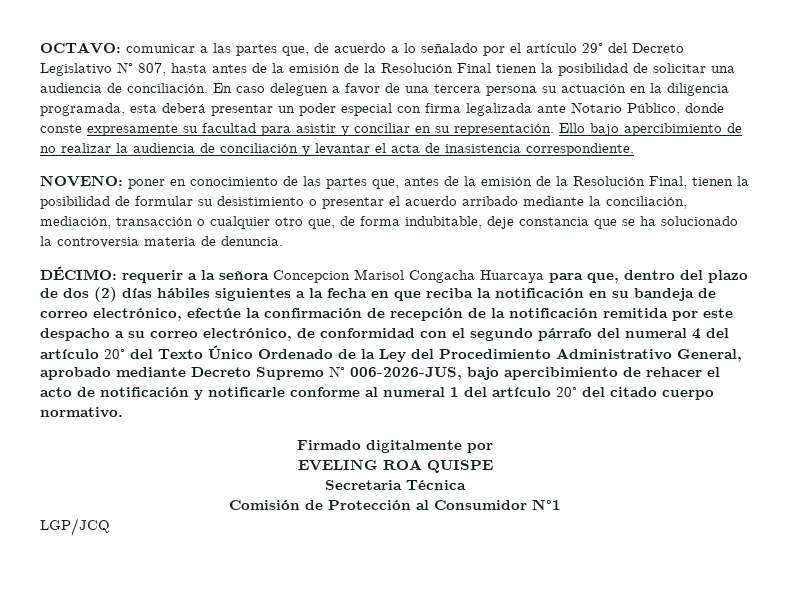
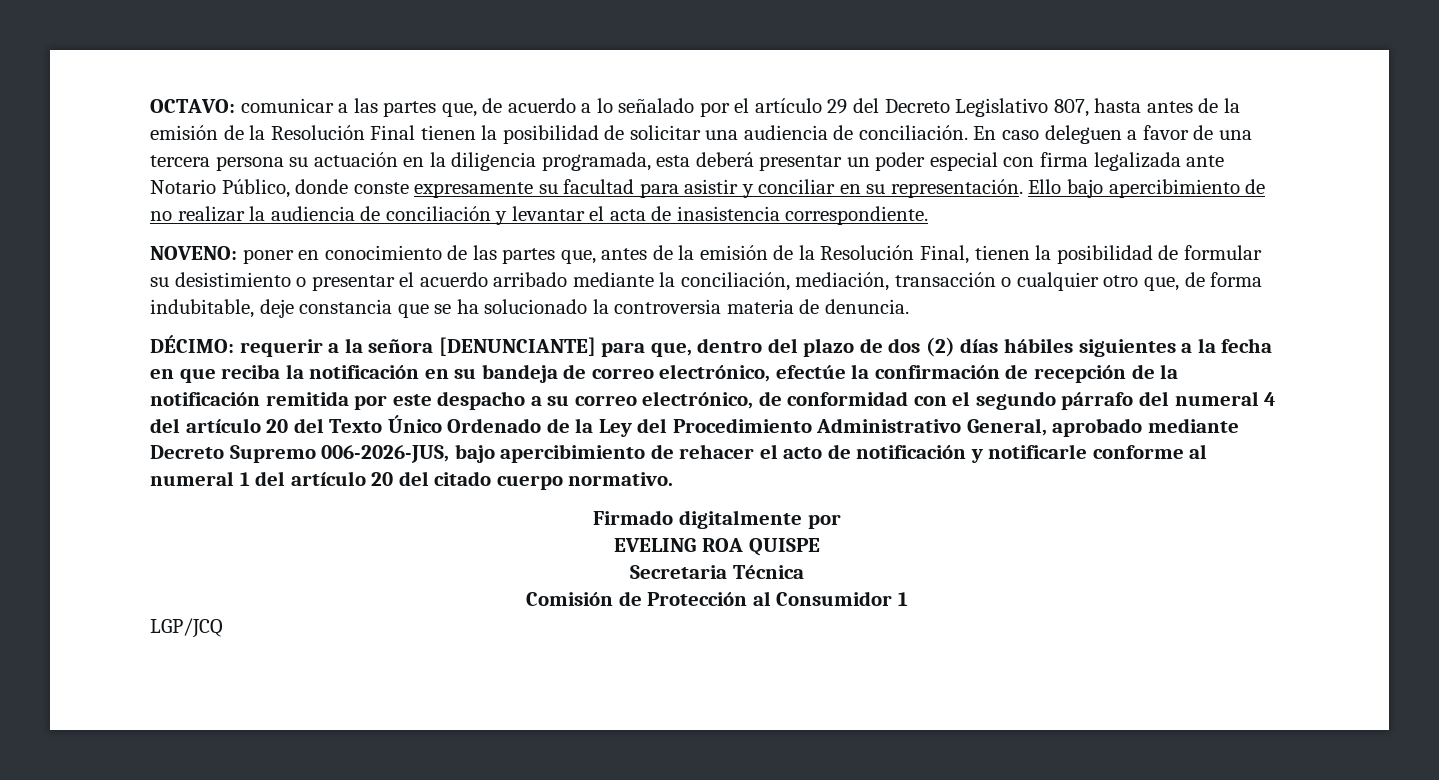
- OCTAVO: comunicar a las partes que, de acuerdo a lo señalado por el artículo 29° del Decreto Legislativo N° 807, hasta antes de la emisión de la Resolución Final tienen la posibilidad de solicitar una audiencia de conciliación.
+ OCTAVO: comunicar a las partes que, de acuerdo a lo señalado por el artículo 29 del Decreto Legislativo 807, hasta antes de la emisión de la Resolución Final tienen la posibilidad de solicitar una audiencia de conciliación.
- requerir a la señora Concepcion Marisol Congacha Huarcaya para que, dentro del plazo de dos (2) días hábiles siguientes a la fecha en que reciba la notificación en su bandeja de correo electrónico, efectúe la confirmación de recepción de la notificación remitida por este despacho a su correo electrónico, de conformidad con el segundo párrafo del numeral 4 del artículo 20° del Texto Único Ordenado de la Ley del Procedimiento Administrativo General, aprobado mediante Decreto Supremo N° 006-2026-JUS, bajo apercibimiento de rehacer el acto de notificación y notificarle conforme al numeral 1 del artículo 20° del citado cuerpo normativo.
+ requerir a la señora [DENUNCIANTE] para que, dentro del plazo de dos (2) días hábiles siguientes a la fecha en que reciba la notificación en su bandeja de correo electrónico, efectúe la confirmación de recepción de la notificación remitida por este despacho a su correo electrónico, de conformidad con el segundo párrafo del numeral 4 del artículo 20 del Texto Único Ordenado de la Ley del Procedimiento Administrativo General, aprobado mediante Decreto Supremo 006-2026-JUS, bajo apercibimiento de rehacer el acto de notificación y notificarle conforme al numeral 1 del artículo 20 del citado cuerpo normativo.
- Comisión de Protección al Consumidor N°1
+ Comisión de Protección al Consumidor 1

